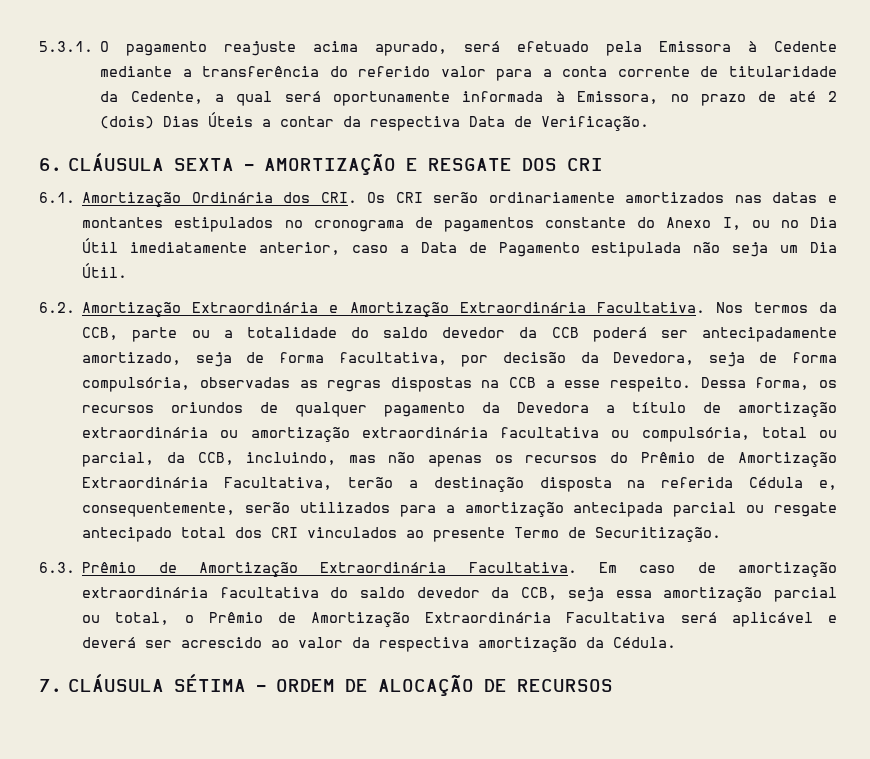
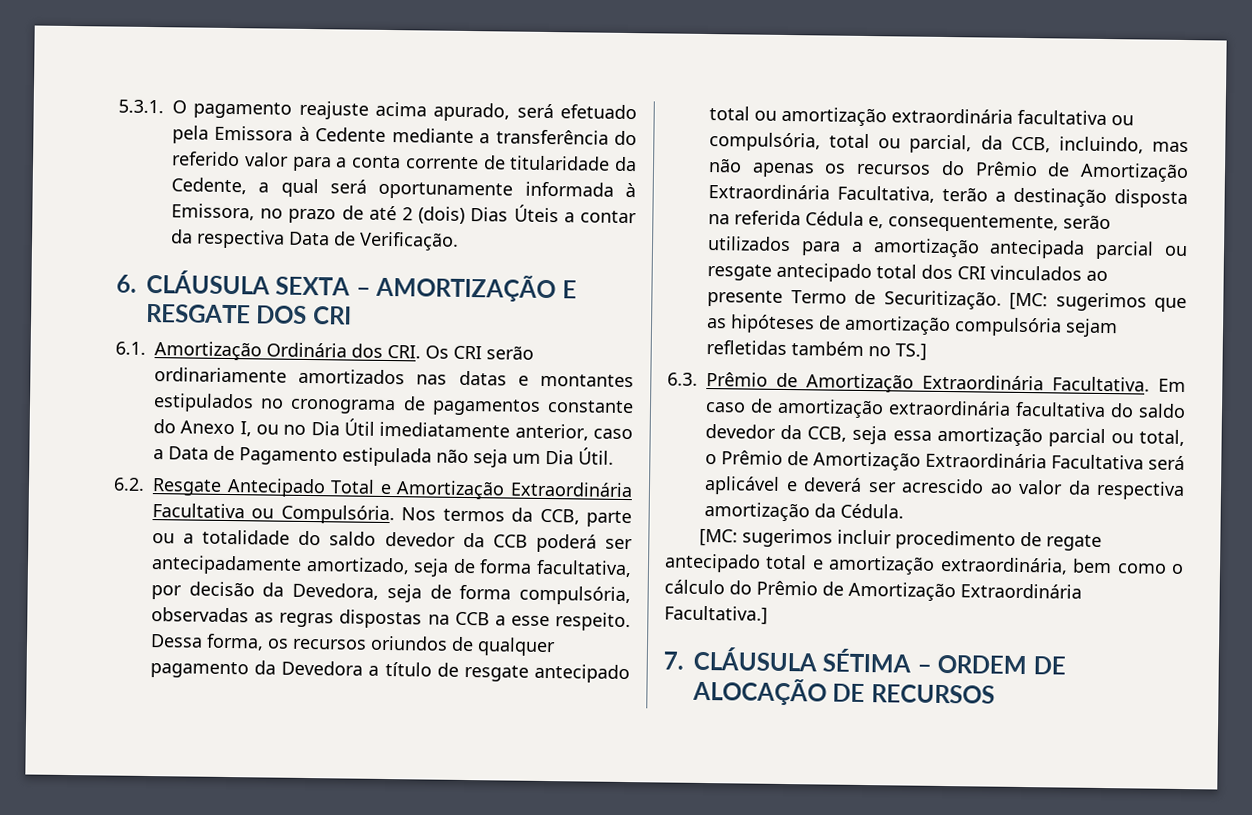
- 6.2. Amortização Extraordinária e Amortização Extraordinária Facultativa.
+ 6.2. Resgate Antecipado Total e Amortização Extraordinária Facultativa ou Compulsória.
- Dessa forma, os recursos oriundos de qualquer pagamento da Devedora a título de amortização extraordinária ou amortização extraordinária facultativa ou compulsória, total ou parcial, da CCB, incluindo, mas não apenas os recursos do Prêmio de Amortização Extraordinária Facultativa, terão a destinação disposta na referida Cédula e, consequentemente, serão utilizados para a amortização antecipada parcial ou resgate antecipado total dos CRI vinculados ao presente Termo de Securitização.
+ Dessa forma, os recursos oriundos de qualquer pagamento da Devedora a título de resgate antecipado total ou amortização extraordinária facultativa ou compulsória, total ou parcial, da CCB, incluindo, mas não apenas os recursos do Prêmio de Amortização Extraordinária Facultativa, terão a destinação disposta na referida Cédula e, consequentemente, serão utilizados para a amortização antecipada parcial ou resgate antecipado total dos CRI vinculados ao presente Termo de Securitização. [MC: sugerimos que as hipóteses de amortização compulsória sejam refletidas também no TS.]
+ [MC: sugerimos incluir procedimento de regate antecipado total e amortização extraordinária, bem como o cálculo do Prêmio de Amortização Extraordinária Facultativa.]

